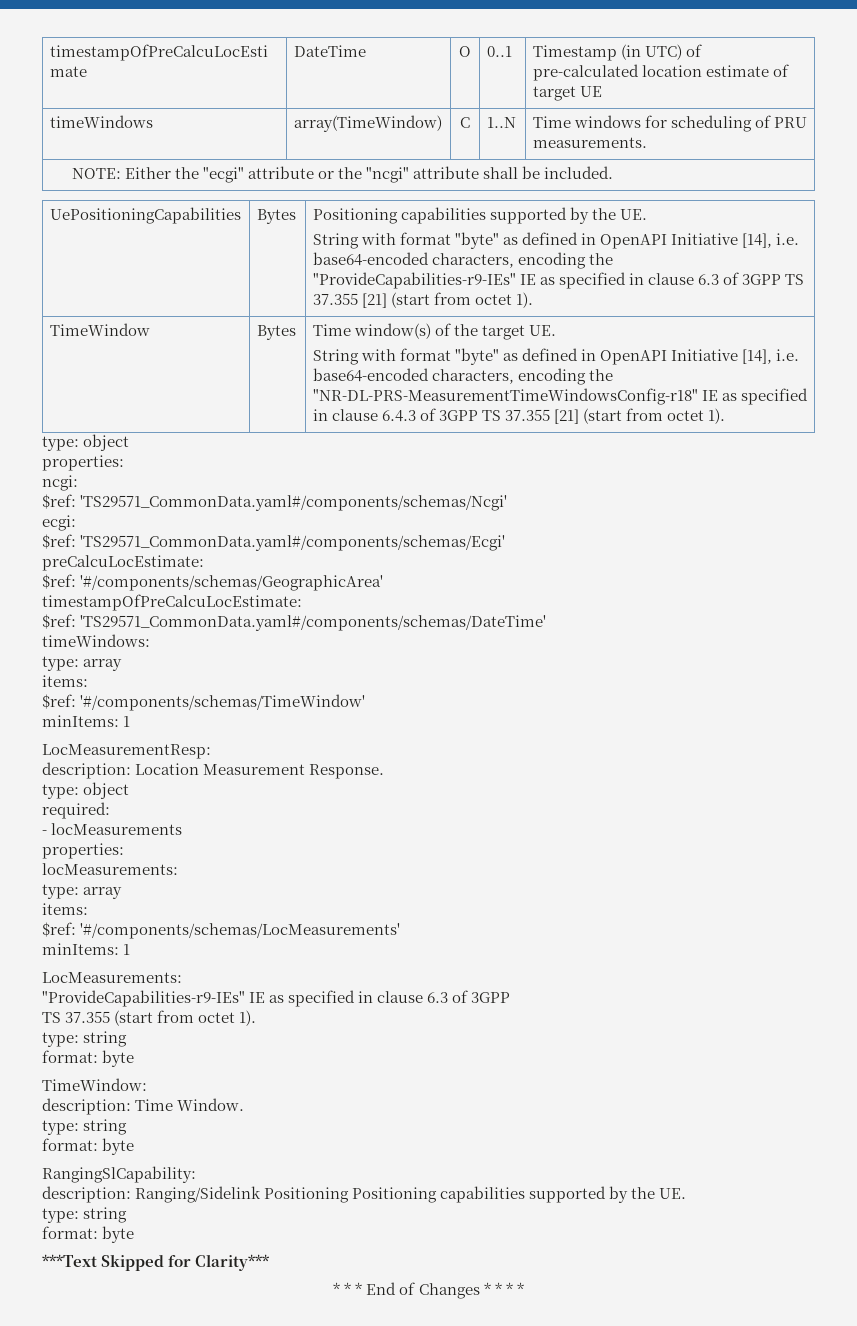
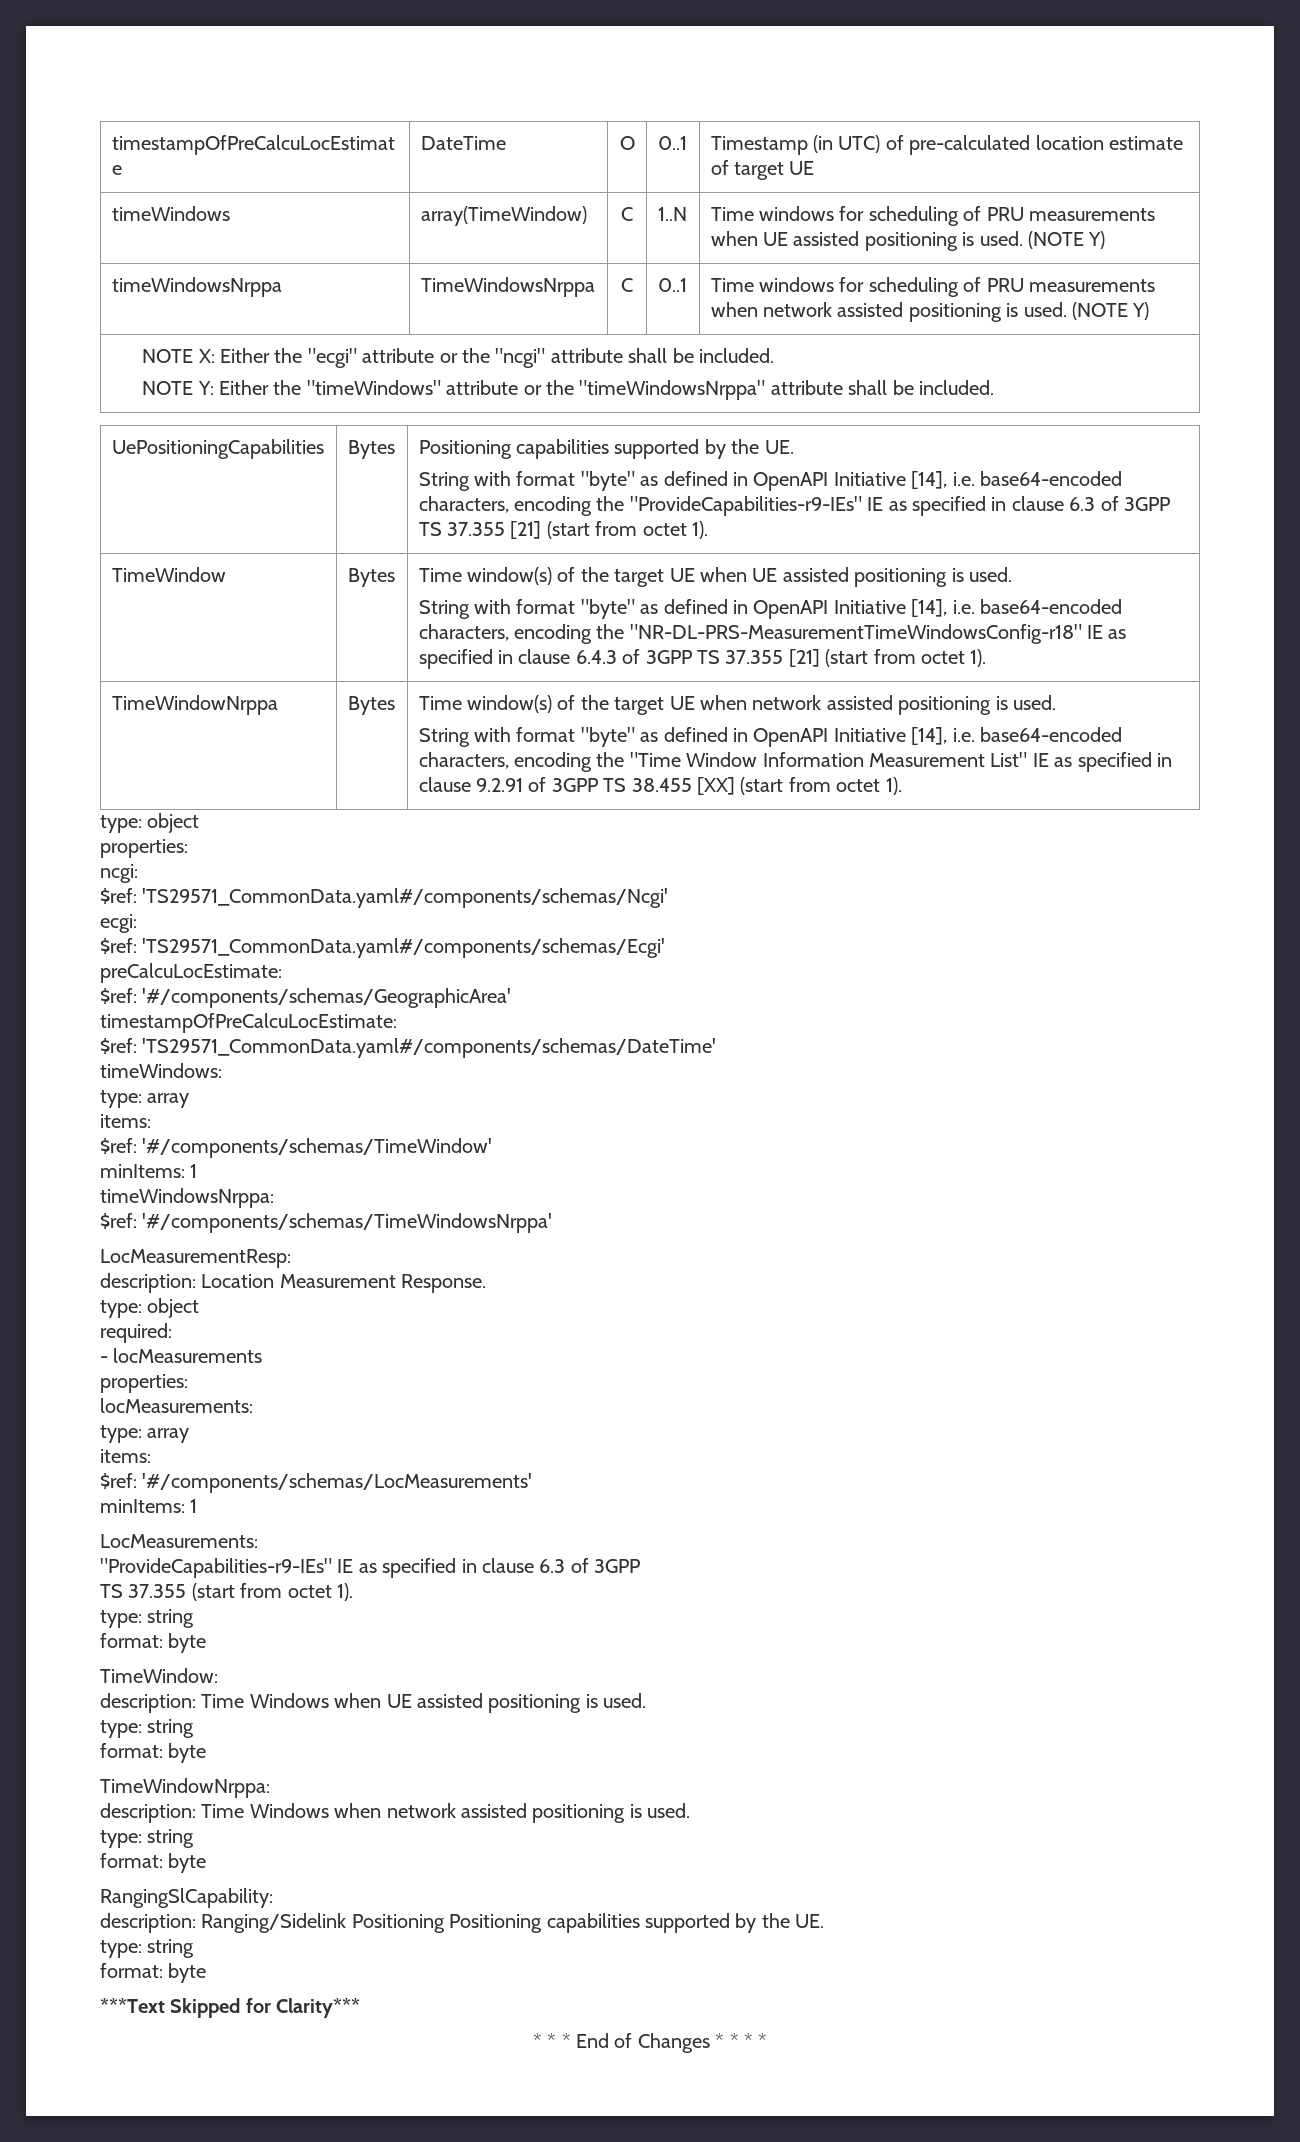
- timeWindows | array(TimeWindow) | C | 1..N | Time windows for scheduling of PRU measurements.
- NOTE: Either the "ecgi" attribute or the "ncgi" attribute shall be included.
+ timeWindows | array(TimeWindow) | C | 1..N | Time windows for scheduling of PRU measurements when UE assisted positioning is used. (NOTE Y)
+ timeWindowsNrppa | TimeWindowsNrppa | C | 0..1 | Time windows for scheduling of PRU measurements when network assisted positioning is used. (NOTE Y)
+ NOTE X: Either the "ecgi" attribute or the "ncgi" attribute shall be included.
+ NOTE Y: Either the "timeWindows" attribute or the "timeWindowsNrppa" attribute shall be included.
- Time window(s) of the target UE.
+ Time window(s) of the target UE when UE assisted positioning is used.
+ TimeWindowNrppa | Bytes | Time window(s) of the target UE when network assisted positioning is used.
+ String with format "byte" as defined in OpenAPI Initiative [14], i.e. base64-encoded characters, encoding the "Time Window Information Measurement List" IE as specified in clause 9.2.91 of 3GPP TS 38.455 [XX] (start from octet 1).
+ timeWindowsNrppa:
+ $ref: '#/components/schemas/TimeWindowsNrppa'
- description: Time Window.
+ description: Time Windows when UE assisted positioning is used.
+ type: string
+ format: byte
+ TimeWindowNrppa:
+ description: Time Windows when network assisted positioning is used.

